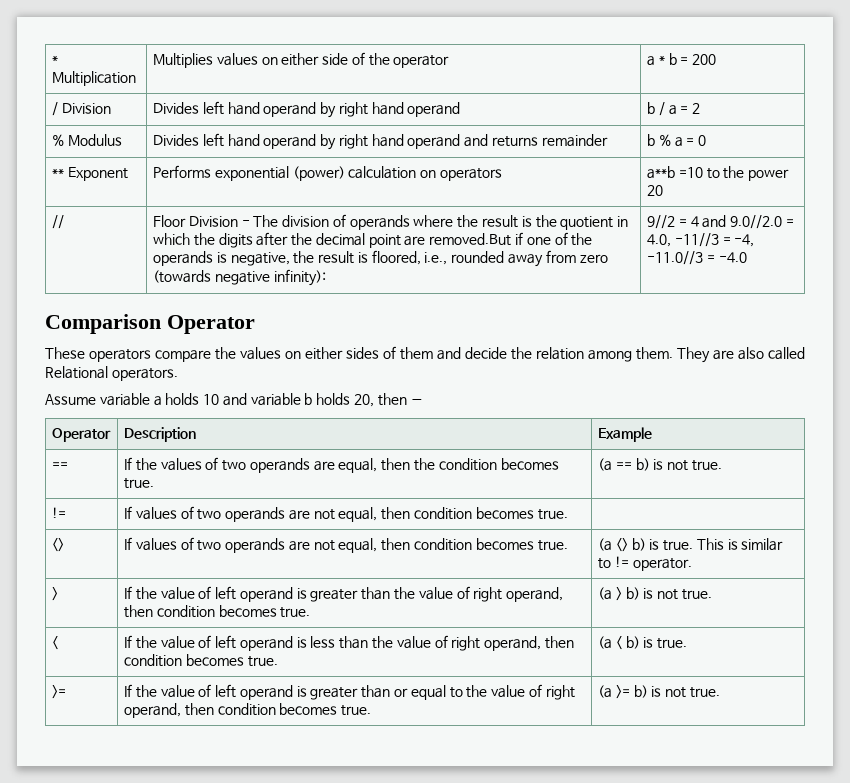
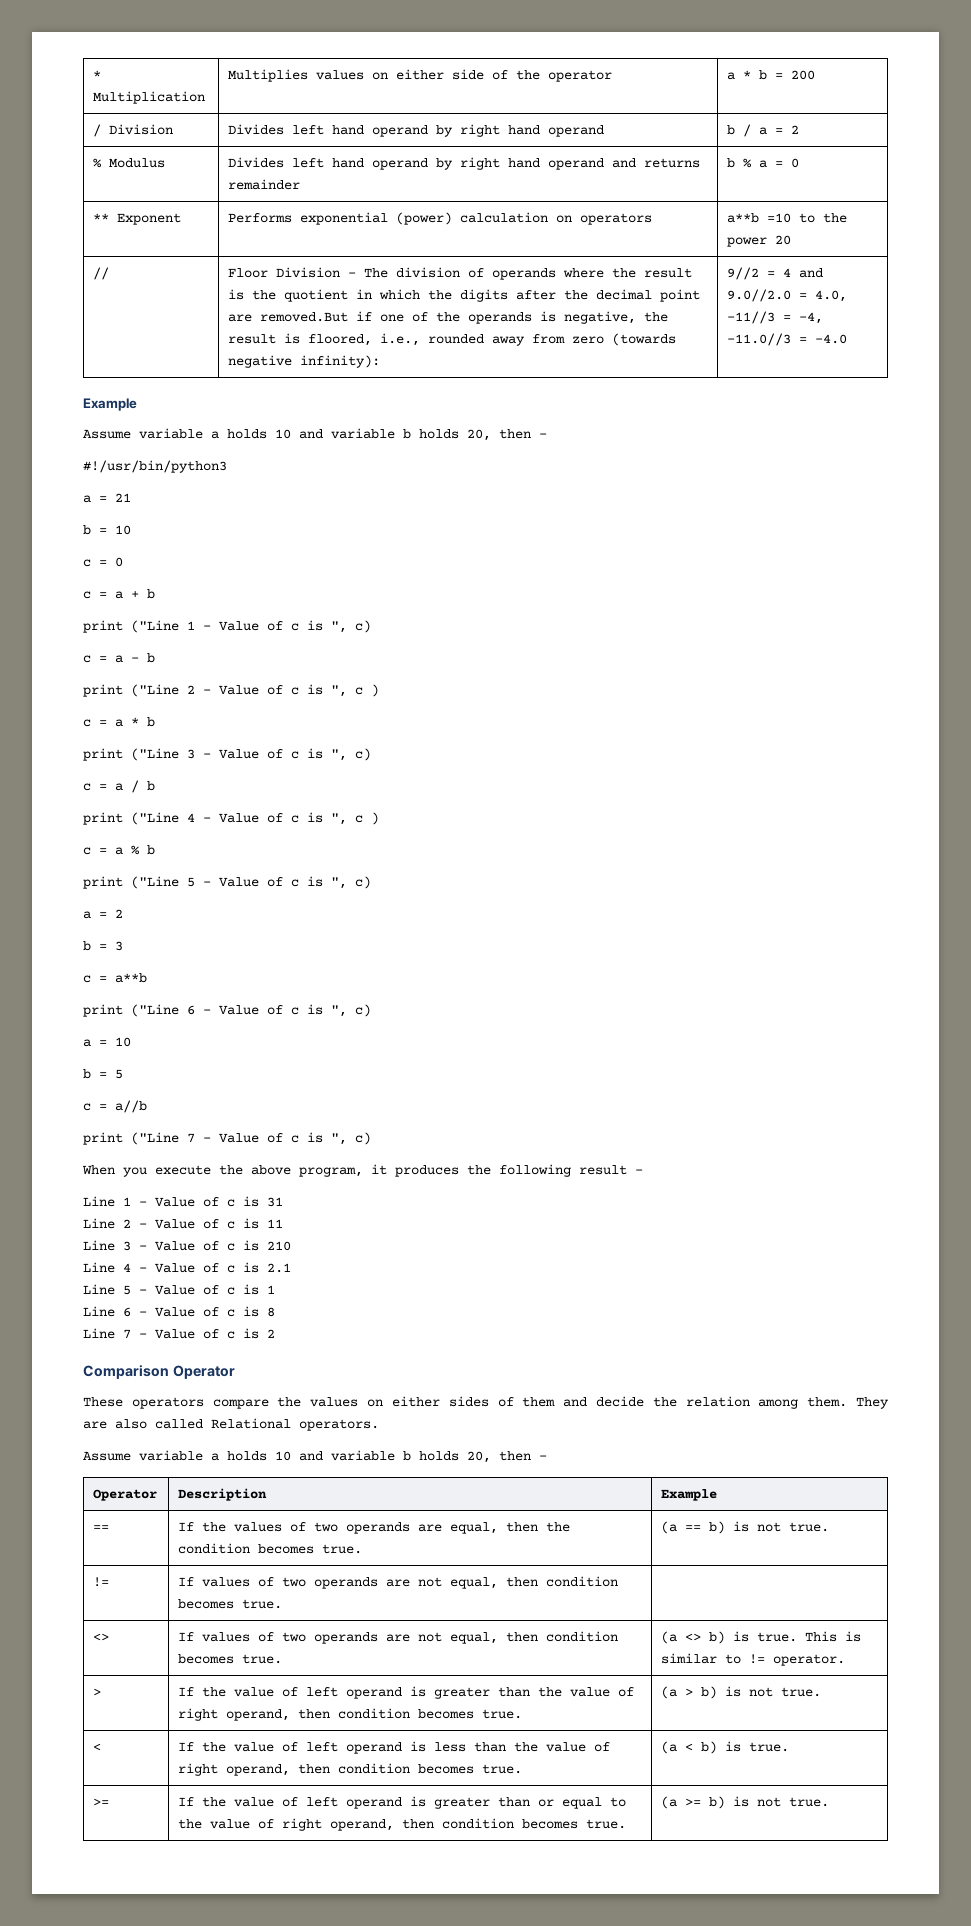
  9//2 = 4 and 9.0//2.0 = 4.0, -11//3 = -4, -11.0//3 = -4.0
+ Example
+ Assume variable a holds 10 and variable b holds 20, then −
+ #!/usr/bin/python3
+ a = 21
+ b = 10
+ c = 0
+ c = a + b
+ print ("Line 1 - Value of c is ", c)
+ c = a - b
+ print ("Line 2 - Value of c is ", c )
+ c = a * b
+ print ("Line 3 - Value of c is ", c)
+ c = a / b
+ print ("Line 4 - Value of c is ", c )
+ c = a % b
+ print ("Line 5 - Value of c is ", c)
+ a = 2
+ b = 3
+ c = a**b
+ print ("Line 6 - Value of c is ", c)
+ a = 10
+ b = 5
+ c = a//b
+ print ("Line 7 - Value of c is ", c)
+ When you execute the above program, it produces the following result −
+ Line 1 - Value of c is 31
+ Line 2 - Value of c is 11
+ Line 3 - Value of c is 210
+ Line 4 - Value of c is 2.1
+ Line 5 - Value of c is 1
+ Line 6 - Value of c is 8
+ Line 7 - Value of c is 2

